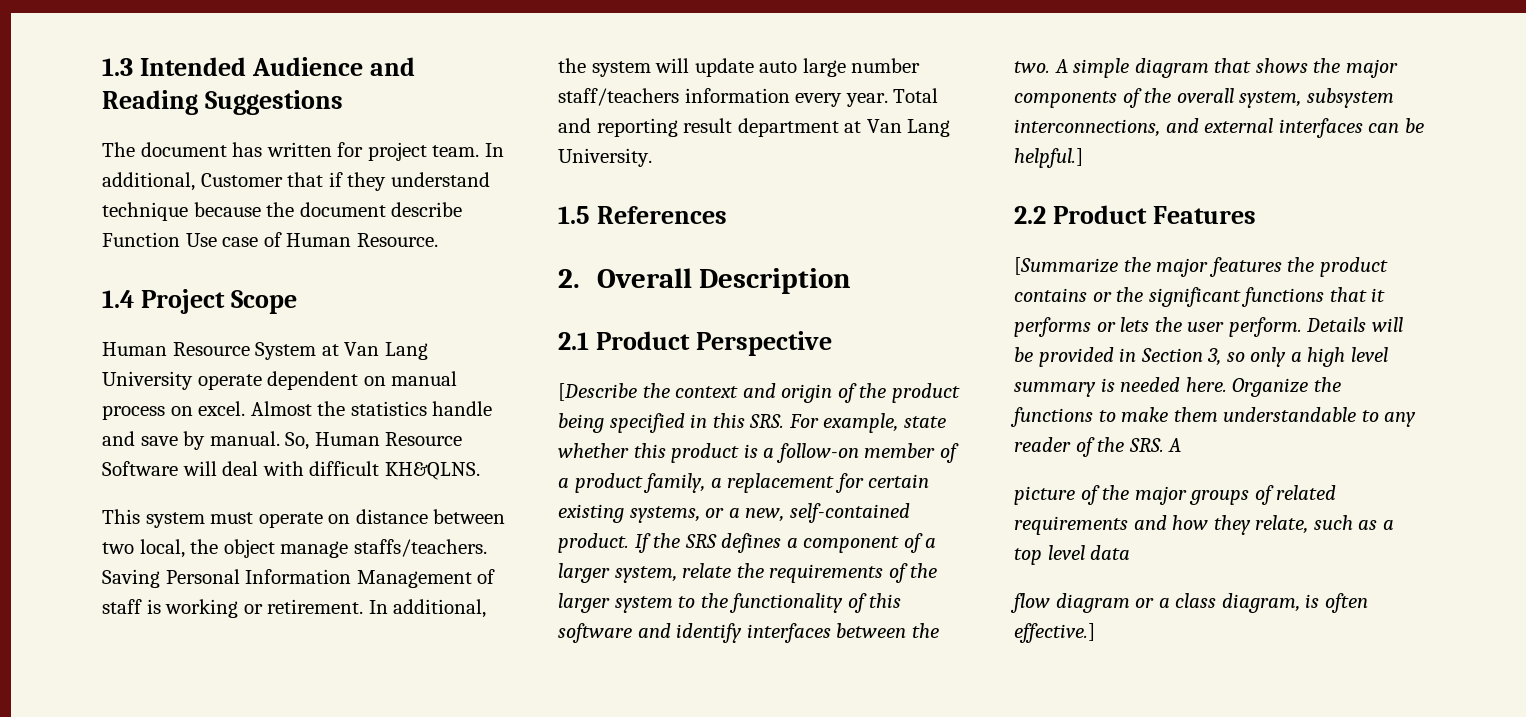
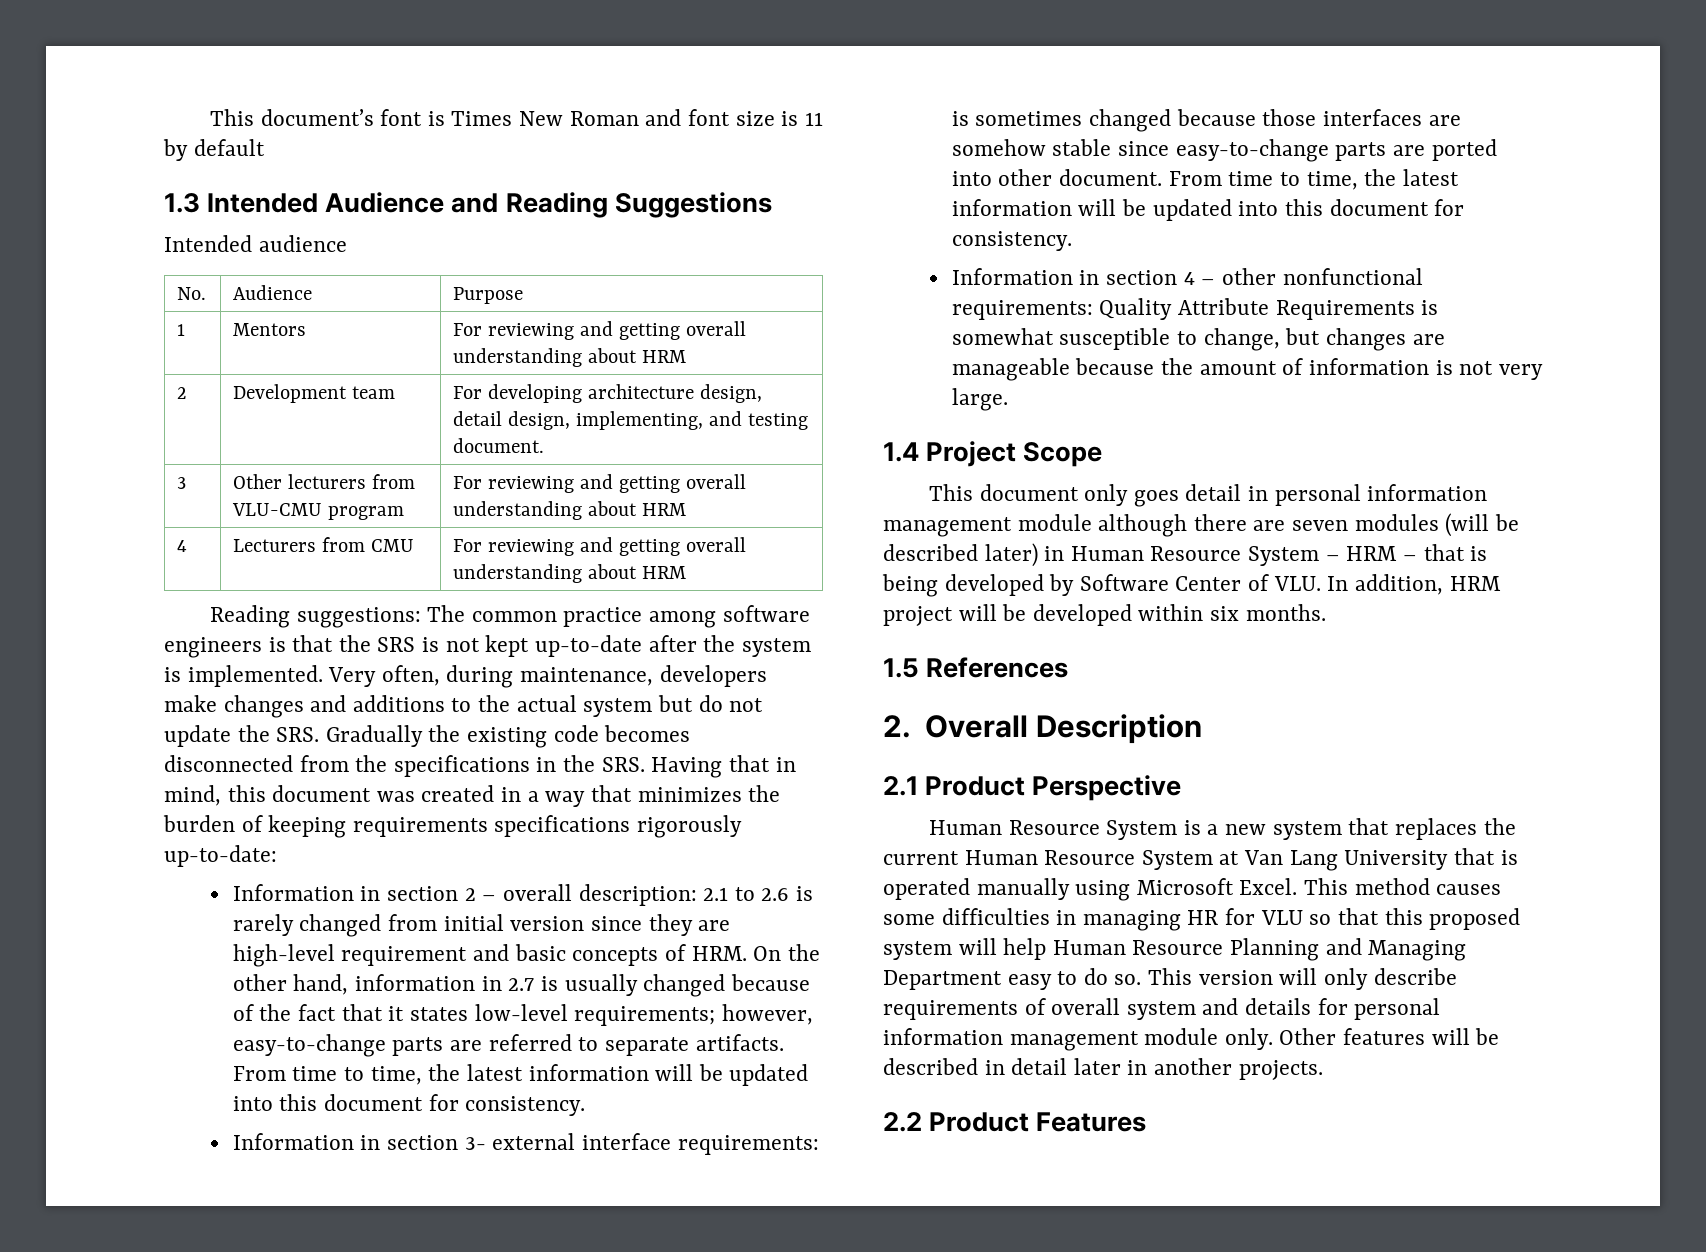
+ This document’s font is Times New Roman and font size is 11 by default
- The document has written for project team. In additional, Customer that if they understand technique because the document describe Function Use case of Human Resource.
+ Intended audience
+ No. | Audience | Purpose
+ 1 | Mentors | For reviewing and getting overall understanding about HRM
+ 2 | Development team | For developing architecture design, detail design, implementing, and testing document.
+ 3 | Other lecturers from VLU-CMU program | For reviewing and getting overall understanding about HRM
+ 4 | Lecturers from CMU | For reviewing and getting overall understanding about HRM
+ Reading suggestions: The common practice among software engineers is that the SRS is not kept up-to-date after the system is implemented. Very often, during maintenance, developers make changes and additions to the actual system but do not update the SRS. Gradually the existing code becomes disconnected from the specifications in the SRS. Having that in mind, this document was created in a way that minimizes the burden of keeping requirements specifications rigorously up-to-date:
+ Information in section 2 – overall description: 2.1 to 2.6 is rarely changed from initial version since they are high-level requirement and basic concepts of HRM. On the other hand, information in 2.7 is usually changed because of the fact that it states low-level requirements; however, easy-to-change parts are referred to separate artifacts. From time to time, the latest information will be updated into this document for consistency.
+ Information in section 3- external interface requirements: is sometimes changed because those interfaces are somehow stable since easy-to-change parts are ported into other document. From time to time, the latest information will be updated into this document for consistency.
+ Information in section 4 – other nonfunctional requirements: Quality Attribute Requirements is somewhat susceptible to change, but changes are manageable because the amount of information is not very large.
  1.4 Project Scope
- Human Resource System at Van Lang University operate dependent on manual process on excel. Almost the statistics handle and save by manual. So, Human Resource Software will deal with difficult KH&QLNS.
- This system must operate on distance between two local, the object manage staffs/teachers. Saving Personal Information Management of staff is working or retirement. In additional, the system will update auto large number staff/teachers information every year. Total and reporting result department at Van Lang University.
+ This document only goes detail in personal information management module although there are seven modules (will be described later) in Human Resource System – HRM – that is being developed by Software Center of VLU. In addition, HRM project will be developed within six months.
- [Describe the context and origin of the product being specified in this SRS. For example, state whether this product is a follow-on member of a product family, a replacement for certain existing systems, or a new, self-contained product. If the SRS defines a component of a larger system, relate the requirements of the larger system to the functionality of this software and identify interfaces between the two. A simple diagram that shows the major components of the overall system, subsystem interconnections, and external interfaces can be helpful.]
+ Human Resource System is a new system that replaces the current Human Resource System at Van Lang University that is operated manually using Microsoft Excel. This method causes some difficulties in managing HR for VLU so that this proposed system will help Human Resource Planning and Managing Department easy to do so. This version will only describe requirements of overall system and details for personal information management module only. Other features will be described in detail later in another projects.
  2.2 Product Features
- [Summarize the major features the product contains or the significant functions that it performs or lets the user perform. Details will be provided in Section 3, so only a high level summary is needed here. Organize the functions to make them understandable to any reader of the SRS. A
- picture of the major groups of related requirements and how they relate, such as a top level data
- flow diagram or a class diagram, is often effective.]

